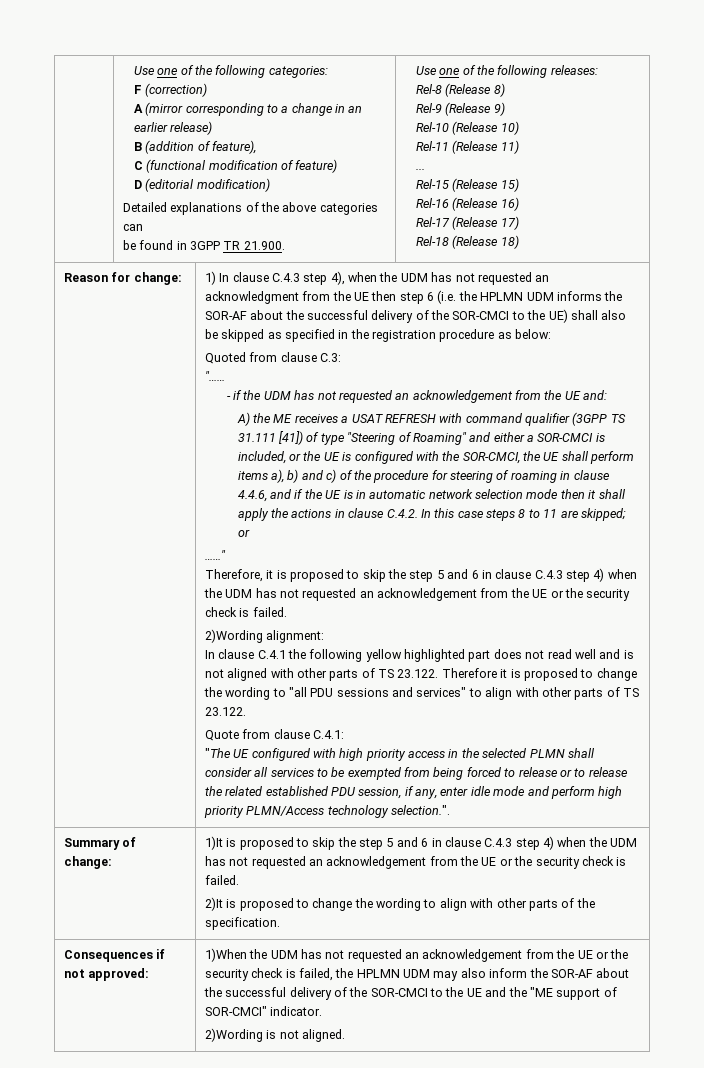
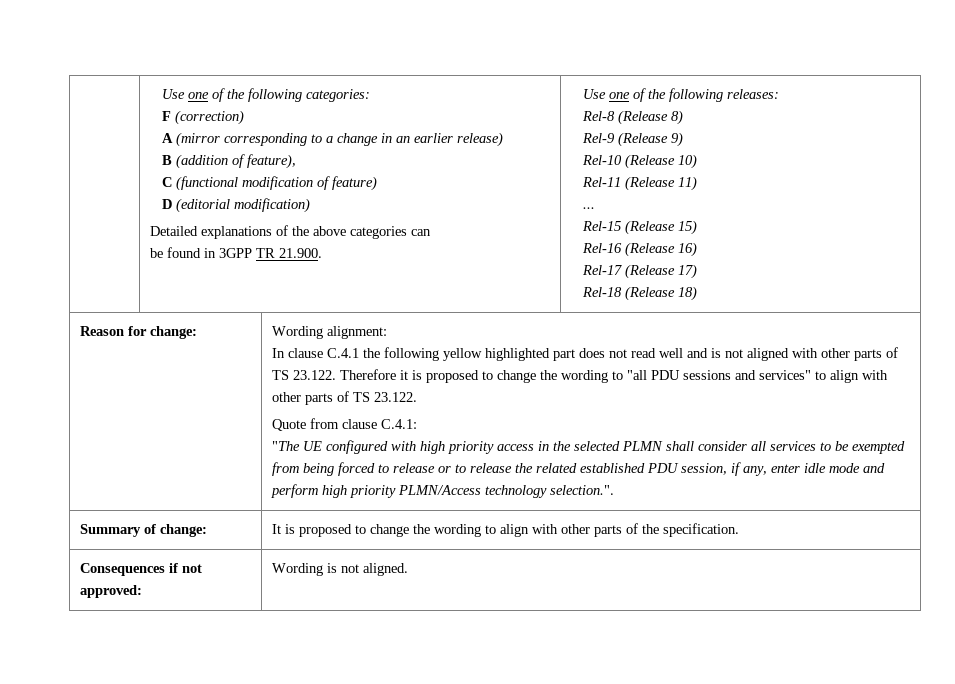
- 1) In clause C.4.3 step 4), when the UDM has not requested an acknowledgment from the UE then step 6 (i.e. the HPLMN UDM informs the SOR-AF about the successful delivery of the SOR-CMCI to the UE) shall also be skipped as specified in the registration procedure as below:
- Quoted from clause C.3:
- "……
- - if the UDM has not requested an acknowledgement from the UE and:
- A) the ME receives a USAT REFRESH with command qualifier (3GPP TS 31.111 [41]) of type "Steering of Roaming" and either a SOR-CMCI is included, or the UE is configured with the SOR-CMCI, the UE shall perform items a), b) and c) of the procedure for steering of roaming in clause 4.4.6, and if the UE is in automatic network selection mode then it shall apply the actions in clause C.4.2. In this case steps 8 to 11 are skipped; or
- ……"
- Therefore, it is proposed to skip the step 5 and 6 in clause C.4.3 step 4) when the UDM has not requested an acknowledgement from the UE or the security check is failed.
- 2)Wording alignment:
+ Wording alignment:
- 1)It is proposed to skip the step 5 and 6 in clause C.4.3 step 4) when the UDM has not requested an acknowledgement from the UE or the security check is failed.
- 2)It is proposed to change the wording to align with other parts of the specification.
+ It is proposed to change the wording to align with other parts of the specification.
- 1)When the UDM has not requested an acknowledgement from the UE or the security check is failed, the HPLMN UDM may also inform the SOR-AF about the successful delivery of the SOR-CMCI to the UE and the "ME support of SOR-CMCI" indicator.
- 2)Wording is not aligned.
+ Wording is not aligned.

